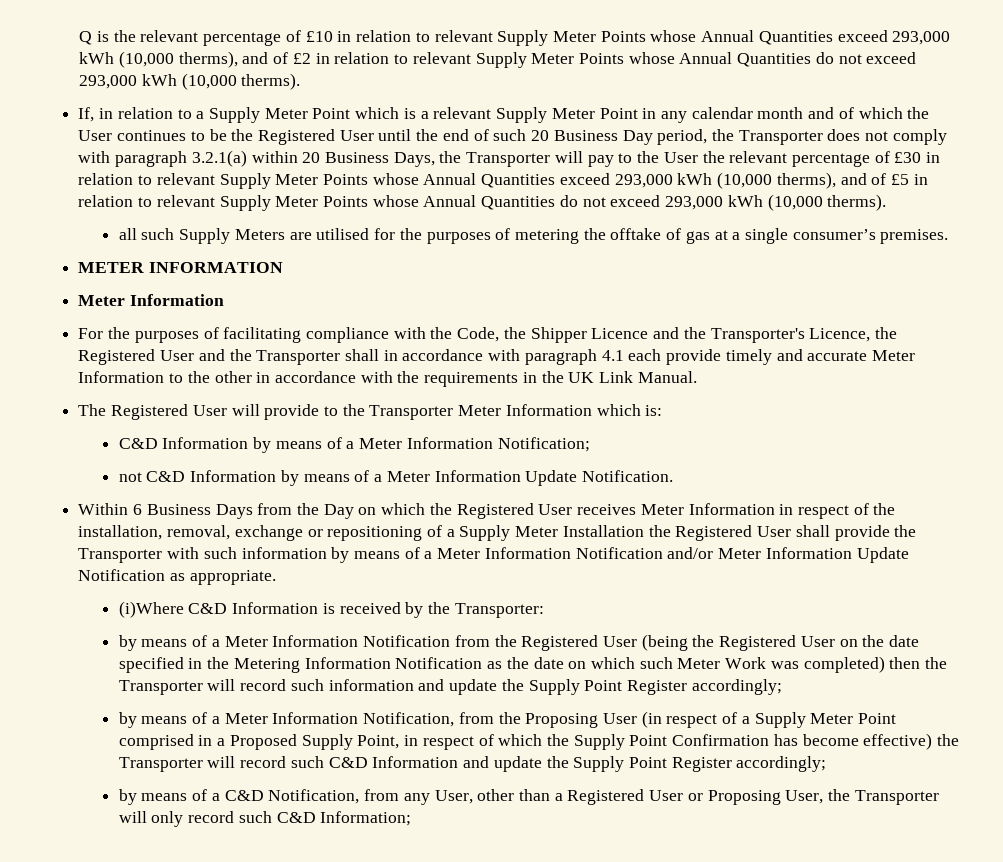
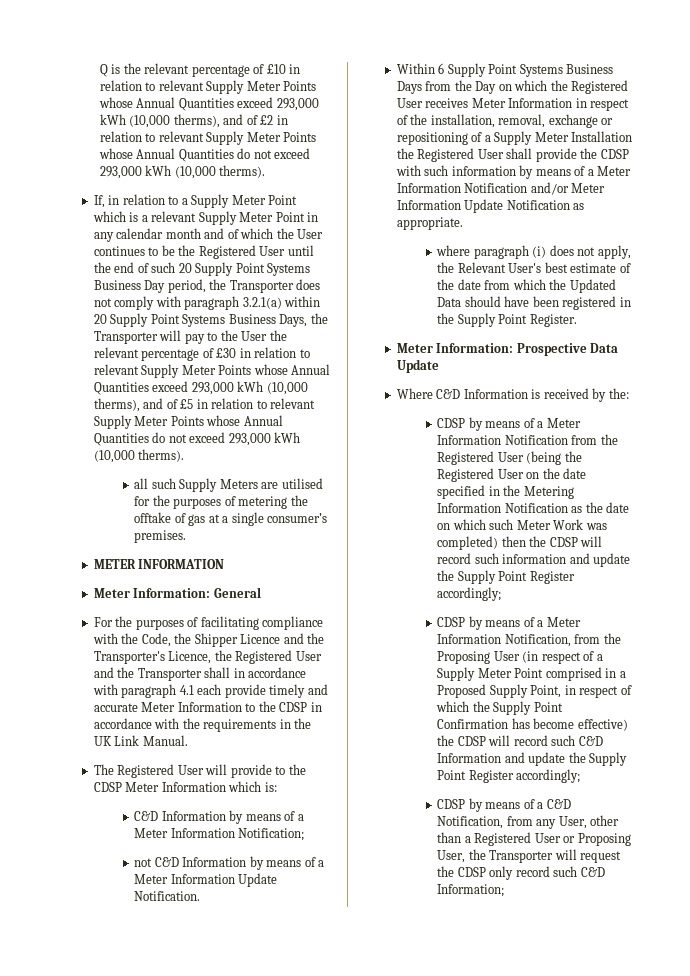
- If, in relation to a Supply Meter Point which is a relevant Supply Meter Point in any calendar month and of which the User continues to be the Registered User until the end of such 20 Business Day period, the Transporter does not comply with paragraph 3.2.1(a) within 20 Business Days, the Transporter will pay to the User the relevant percentage of £30 in relation to relevant Supply Meter Points whose Annual Quantities exceed 293,000 kWh (10,000 therms), and of £5 in relation to relevant Supply Meter Points whose Annual Quantities do not exceed 293,000 kWh (10,000 therms).
+ If, in relation to a Supply Meter Point which is a relevant Supply Meter Point in any calendar month and of which the User continues to be the Registered User until the end of such 20 Supply Point Systems Business Day period, the Transporter does not comply with paragraph 3.2.1(a) within 20 Supply Point Systems Business Days, the Transporter will pay to the User the relevant percentage of £30 in relation to relevant Supply Meter Points whose Annual Quantities exceed 293,000 kWh (10,000 therms), and of £5 in relation to relevant Supply Meter Points whose Annual Quantities do not exceed 293,000 kWh (10,000 therms).
  METER INFORMATION
- Meter Information
+ Meter Information: General
- For the purposes of facilitating compliance with the Code, the Shipper Licence and the Transporter's Licence, the Registered User and the Transporter shall in accordance with paragraph 4.1 each provide timely and accurate Meter Information to the other in accordance with the requirements in the UK Link Manual.
+ For the purposes of facilitating compliance with the Code, the Shipper Licence and the Transporter's Licence, the Registered User and the Transporter shall in accordance with paragraph 4.1 each provide timely and accurate Meter Information to the CDSP in accordance with the requirements in the UK Link Manual.
- The Registered User will provide to the Transporter Meter Information which is:
+ The Registered User will provide to the CDSP Meter Information which is:
- Within 6 Business Days from the Day on which the Registered User receives Meter Information in respect of the installation, removal, exchange or repositioning of a Supply Meter Installation the Registered User shall provide the Transporter with such information by means of a Meter Information Notification and/or Meter Information Update Notification as appropriate.
+ Within 6 Supply Point Systems Business Days from the Day on which the Registered User receives Meter Information in respect of the installation, removal, exchange or repositioning of a Supply Meter Installation the Registered User shall provide the CDSP with such information by means of a Meter Information Notification and/or Meter Information Update Notification as appropriate.
- (i)Where C&D Information is received by the Transporter:
- by means of a Meter Information Notification from the Registered User (being the Registered User on the date specified in the Metering Information Notification as the date on which such Meter Work was completed) then the Transporter will record such information and update the Supply Point Register accordingly;
+ where paragraph (i) does not apply, the Relevant User's best estimate of the date from which the Updated Data should have been registered in the Supply Point Register.
+ Meter Information: Prospective Data Update
+ Where C&D Information is received by the:
+ CDSP by means of a Meter Information Notification from the Registered User (being the Registered User on the date specified in the Metering Information Notification as the date on which such Meter Work was completed) then the CDSP will record such information and update the Supply Point Register accordingly;
- by means of a Meter Information Notification, from the Proposing User (in respect of a Supply Meter Point comprised in a Proposed Supply Point, in respect of which the Supply Point Confirmation has become effective) the Transporter will record such C&D Information and update the Supply Point Register accordingly;
+ CDSP by means of a Meter Information Notification, from the Proposing User (in respect of a Supply Meter Point comprised in a Proposed Supply Point, in respect of which the Supply Point Confirmation has become effective) the CDSP will record such C&D Information and update the Supply Point Register accordingly;
- by means of a C&D Notification, from any User, other than a Registered User or Proposing User, the Transporter will only record such C&D Information;
+ CDSP by means of a C&D Notification, from any User, other than a Registered User or Proposing User, the Transporter will request the CDSP only record such C&D Information;

